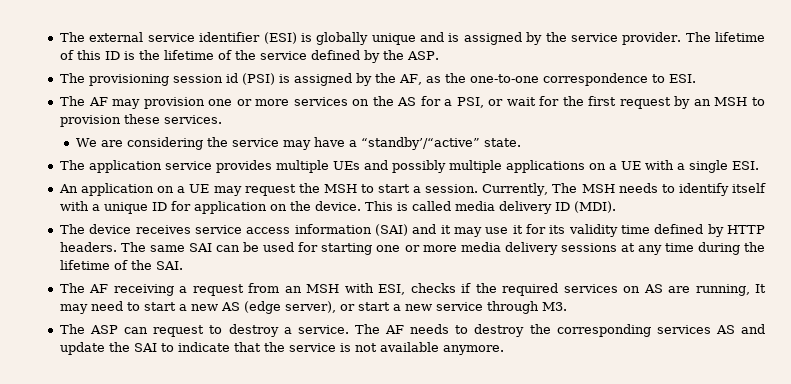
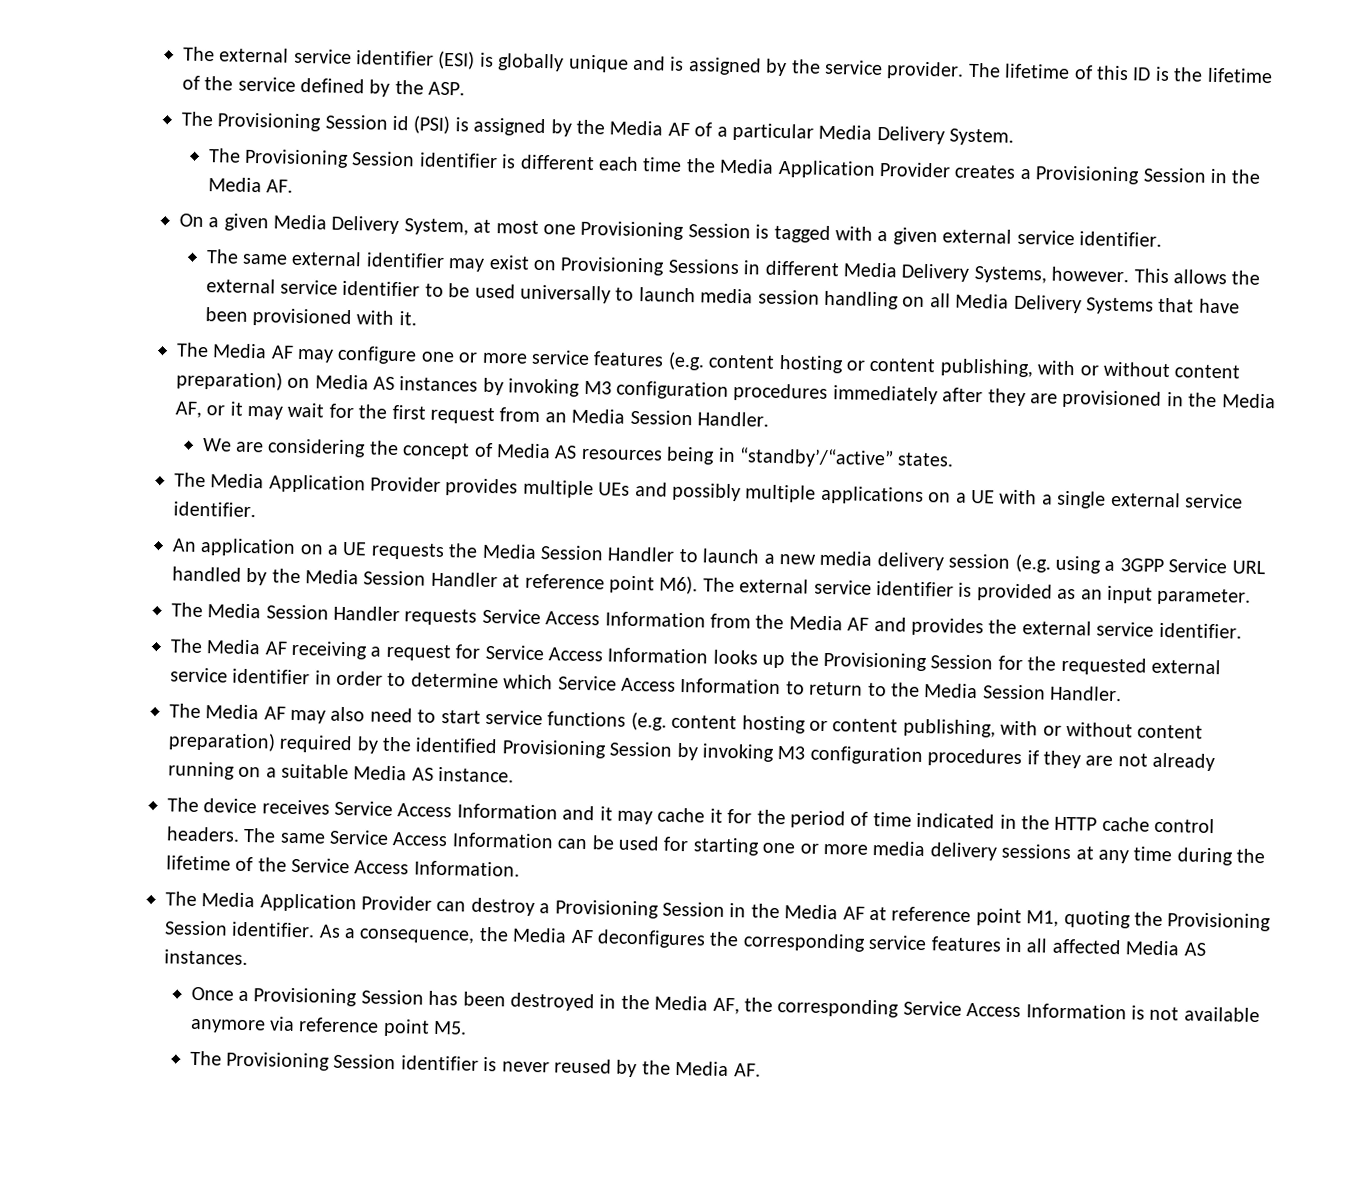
- The provisioning session id (PSI) is assigned by the AF, as the one-to-one correspondence to ESI.
- The AF may provision one or more services on the AS for a PSI, or wait for the first request by an MSH to provision these services.
- We are considering the service may have a “standby’/“active” state.
- The application service provides multiple UEs and possibly multiple applications on a UE with a single ESI.
+ The Provisioning Session id (PSI) is assigned by the Media AF of a particular Media Delivery System.
+ The Provisioning Session identifier is different each time the Media Application Provider creates a Provisioning Session in the Media AF.
+ On a given Media Delivery System, at most one Provisioning Session is tagged with a given external service identifier.
+ The same external identifier may exist on Provisioning Sessions in different Media Delivery Systems, however. This allows the external service identifier to be used universally to launch media session handling on all Media Delivery Systems that have been provisioned with it.
+ The Media AF may configure one or more service features (e.g. content hosting or content publishing, with or without content preparation) on Media AS instances by invoking M3 configuration procedures immediately after they are provisioned in the Media AF, or it may wait for the first request from an Media Session Handler.
+ We are considering the concept of Media AS resources being in “standby’/“active” states.
+ The Media Application Provider provides multiple UEs and possibly multiple applications on a UE with a single external service identifier.
- An application on a UE may request the MSH to start a session. Currently, The MSH needs to identify itself with a unique ID for application on the device. This is called media delivery ID (MDI).
+ An application on a UE requests the Media Session Handler to launch a new media delivery session (e.g. using a 3GPP Service URL handled by the Media Session Handler at reference point M6). The external service identifier is provided as an input parameter.
+ The Media Session Handler requests Service Access Information from the Media AF and provides the external service identifier.
+ The Media AF receiving a request for Service Access Information looks up the Provisioning Session for the requested external service identifier in order to determine which Service Access Information to return to the Media Session Handler.
+ The Media AF may also need to start service functions (e.g. content hosting or content publishing, with or without content preparation) required by the identified Provisioning Session by invoking M3 configuration procedures if they are not already running on a suitable Media AS instance.
- The device receives service access information (SAI) and it may use it for its validity time defined by HTTP headers. The same SAI can be used for starting one or more media delivery sessions at any time during the lifetime of the SAI.
- The AF receiving a request from an MSH with ESI, checks if the required services on AS are running, It may need to start a new AS (edge server), or start a new service through M3.
- The ASP can request to destroy a service. The AF needs to destroy the corresponding services AS and update the SAI to indicate that the service is not available anymore.
+ The device receives Service Access Information and it may cache it for the period of time indicated in the HTTP cache control headers. The same Service Access Information can be used for starting one or more media delivery sessions at any time during the lifetime of the Service Access Information.
+ The Media Application Provider can destroy a Provisioning Session in the Media AF at reference point M1, quoting the Provisioning Session identifier. As a consequence, the Media AF deconfigures the corresponding service features in all affected Media AS instances.
+ Once a Provisioning Session has been destroyed in the Media AF, the corresponding Service Access Information is not available anymore via reference point M5.
+ The Provisioning Session identifier is never reused by the Media AF.

